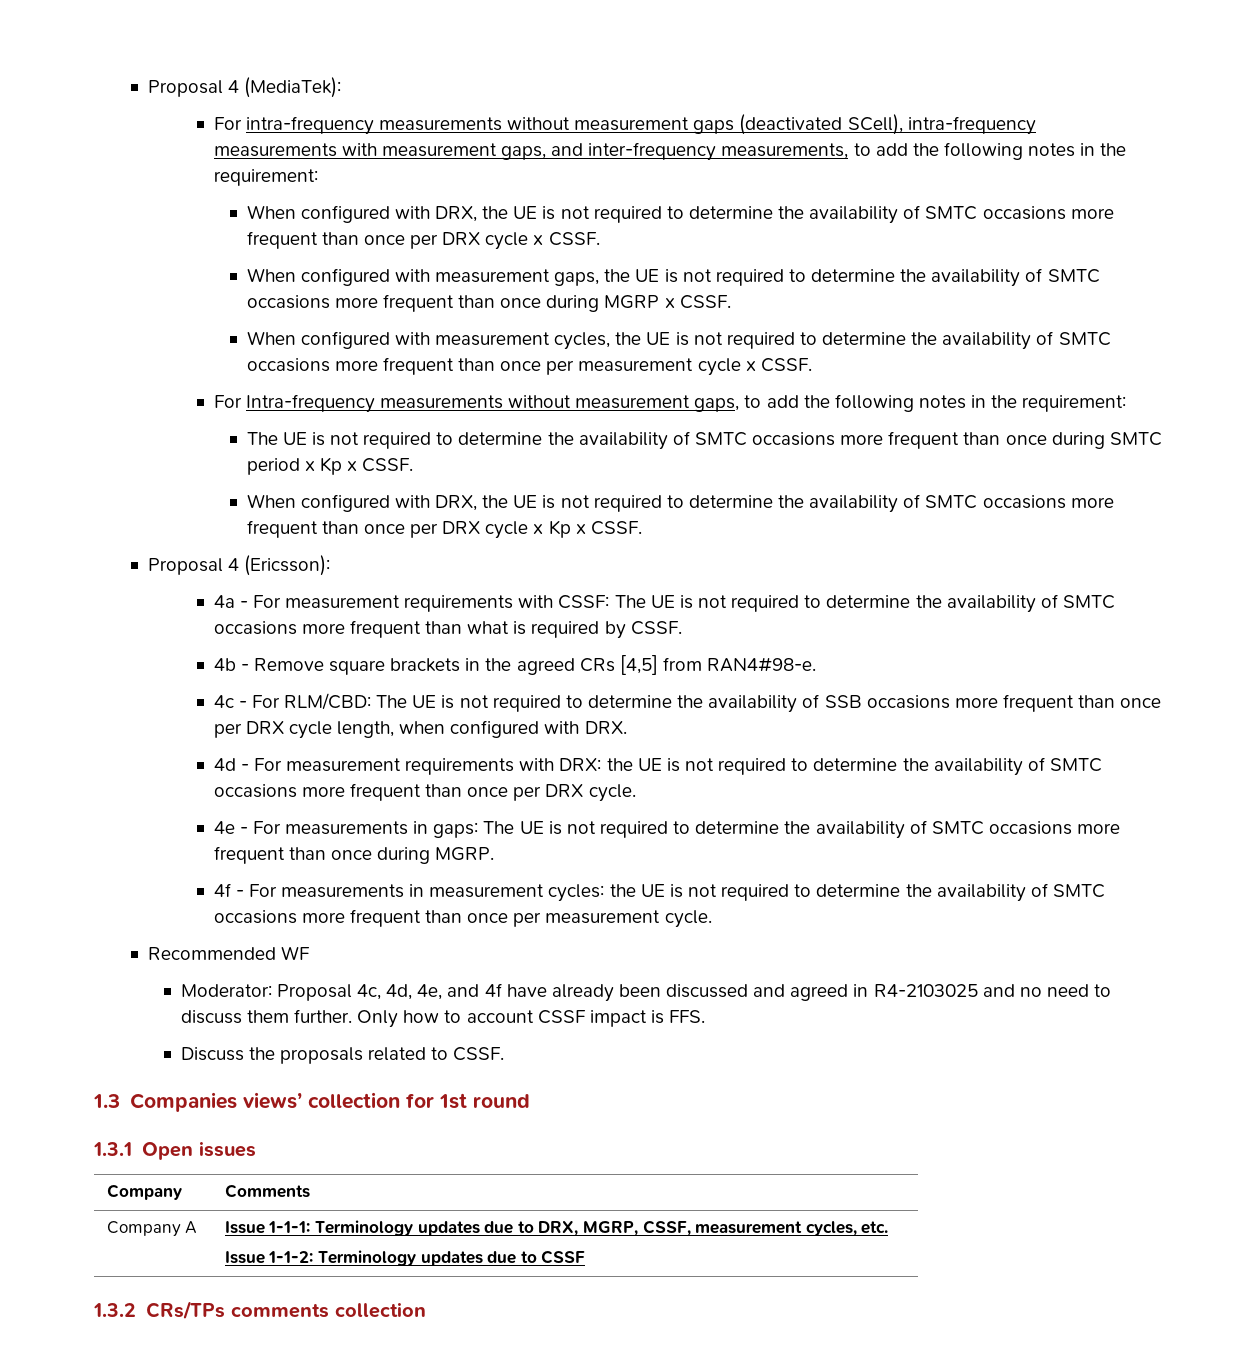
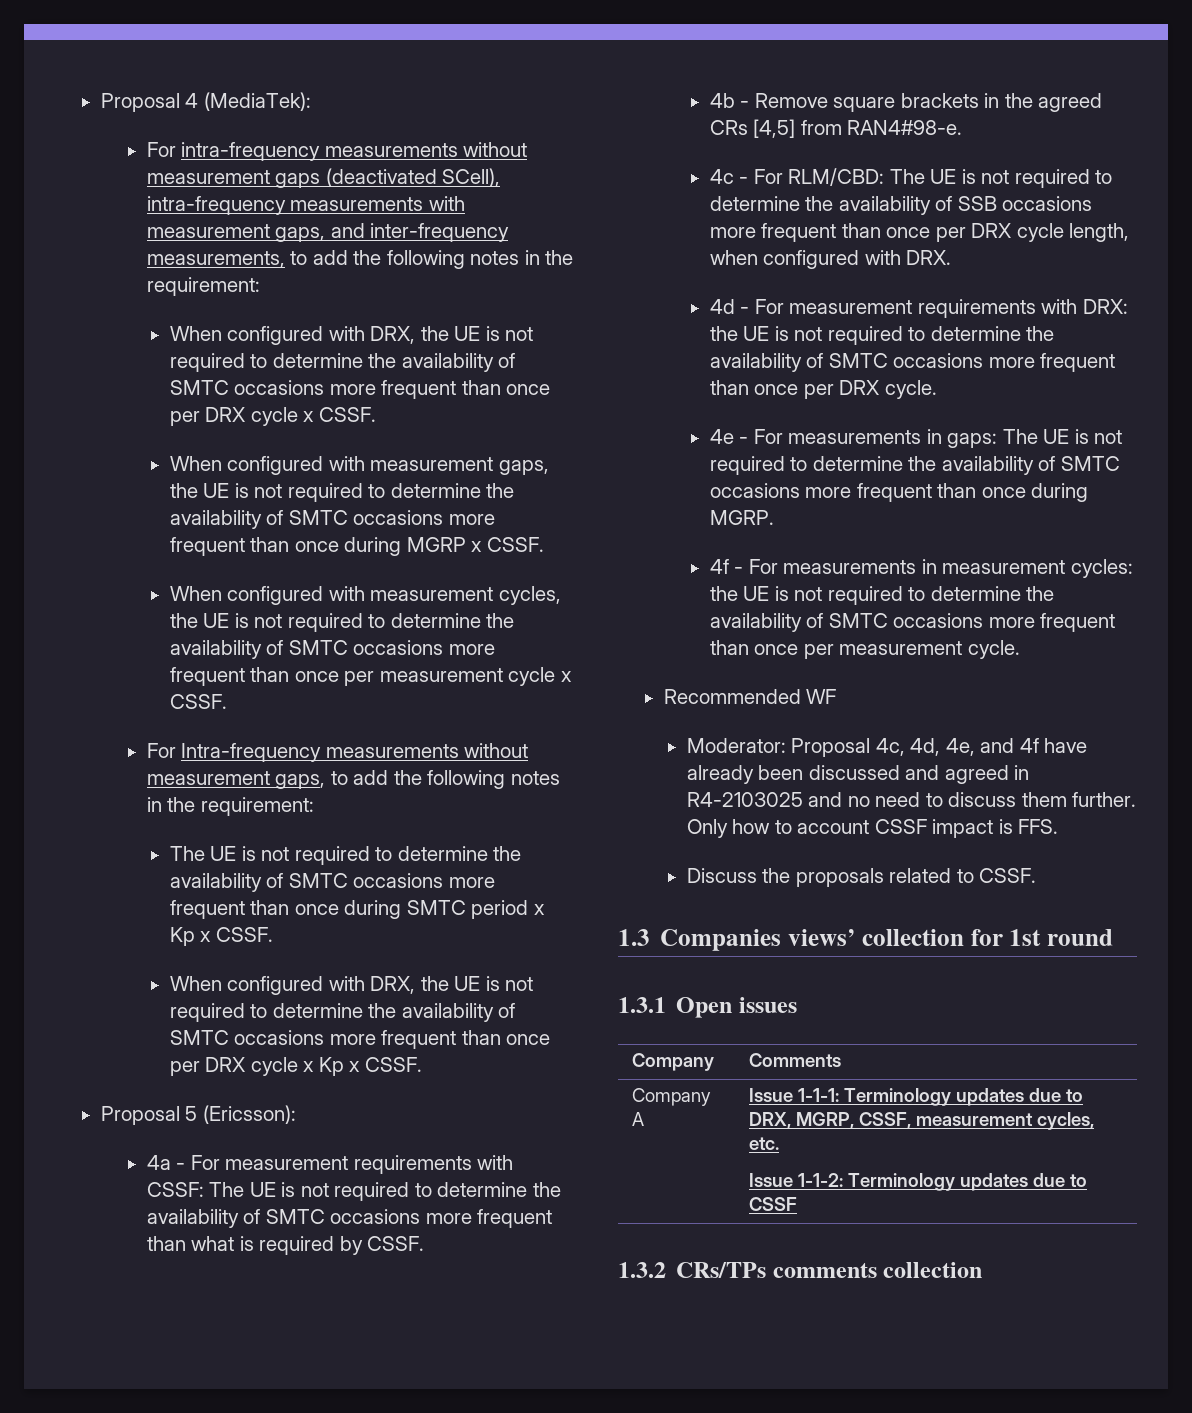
- Proposal 4 (Ericsson):
+ Proposal 5 (Ericsson):

